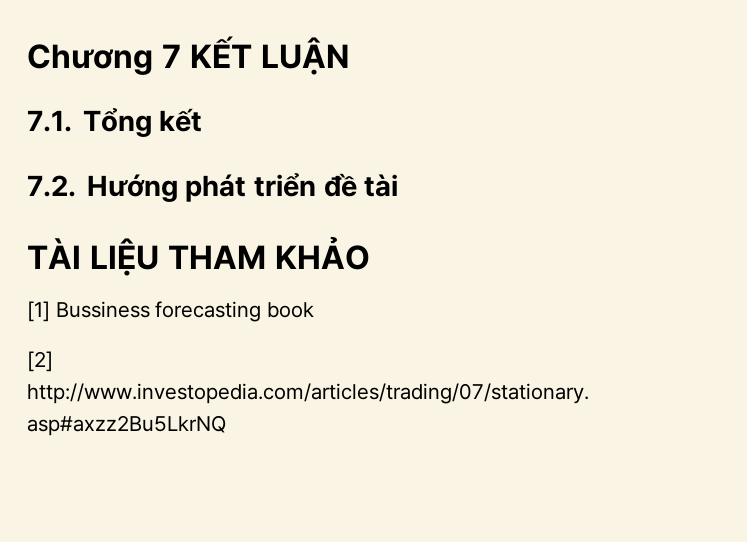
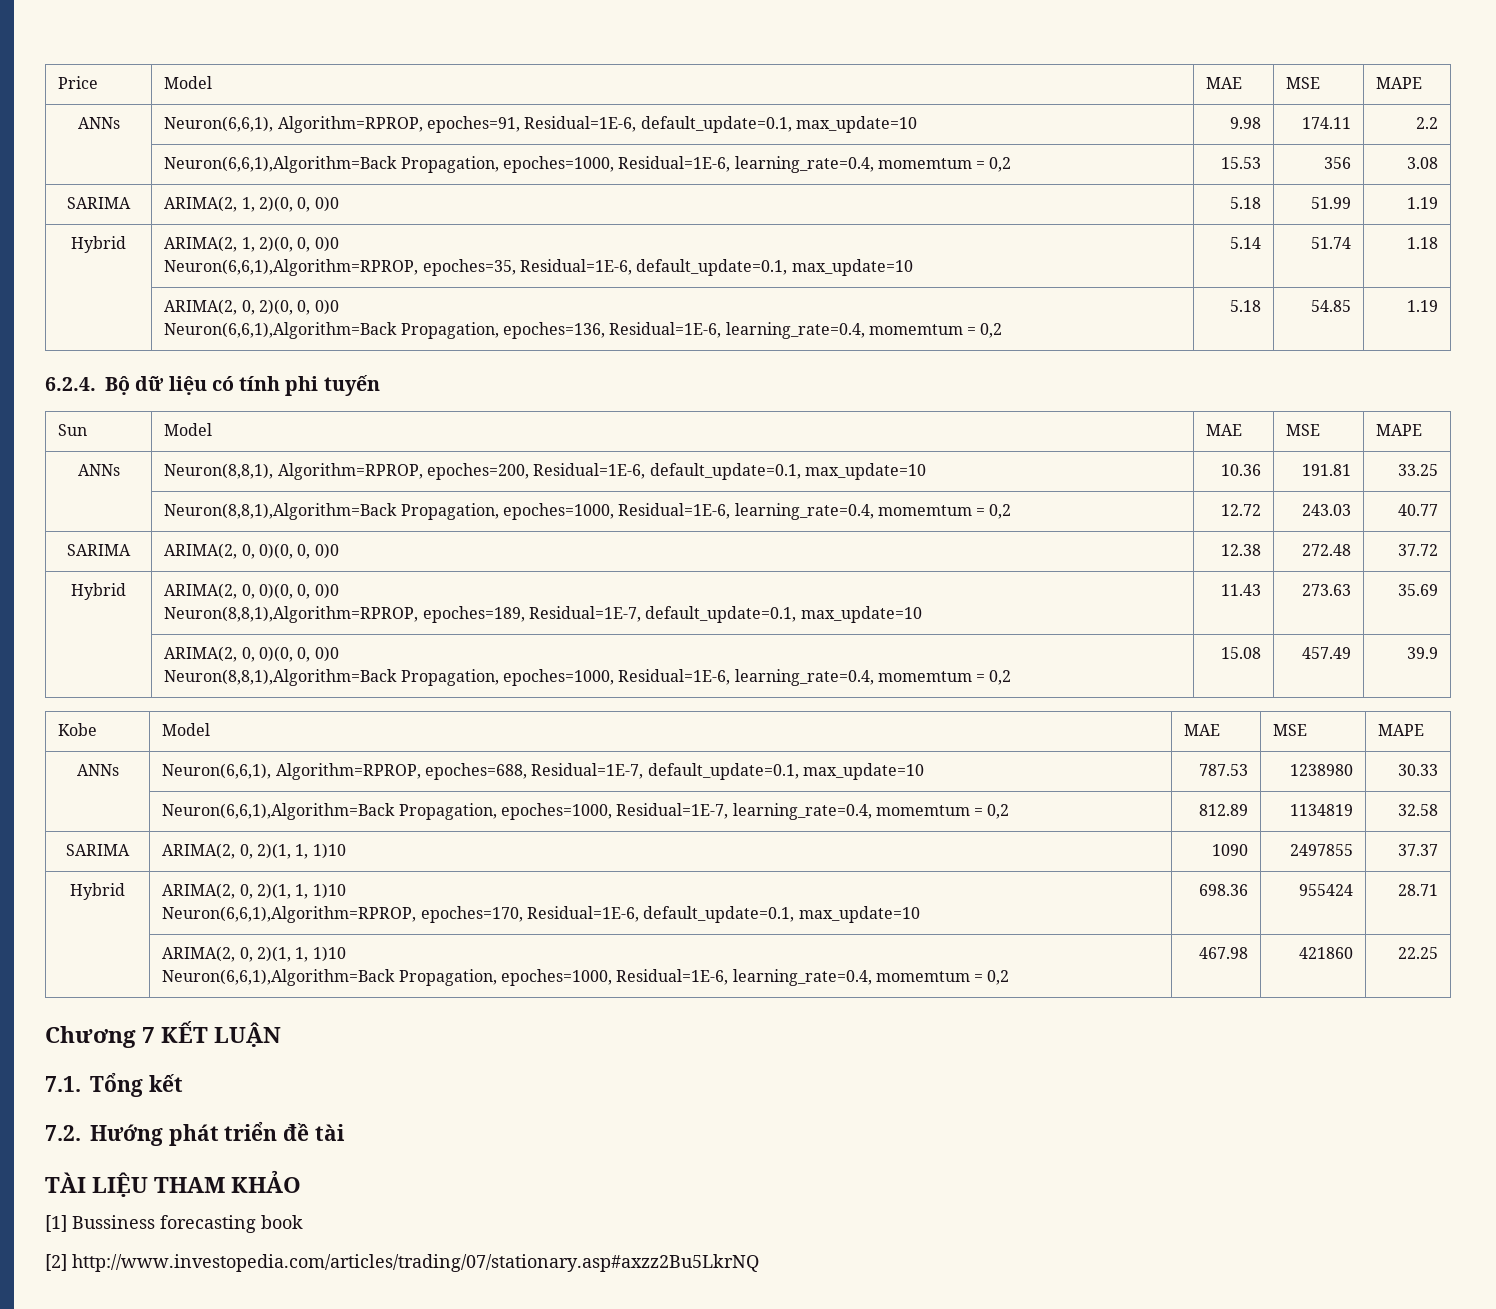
+ Price | Model | MAE | MSE | MAPE
+ ANNs | Neuron(6,6,1), Algorithm=RPROP, epoches=91, Residual=1E-6, default_update=0.1, max_update=10 | 9.98 | 174.11 | 2.2
+ | Neuron(6,6,1),Algorithm=Back Propagation, epoches=1000, Residual=1E-6, learning_rate=0.4, momemtum = 0,2 | 15.53 | 356 | 3.08
+ SARIMA | ARIMA(2, 1, 2)(0, 0, 0)0 | 5.18 | 51.99 | 1.19
+ Hybrid | ARIMA(2, 1, 2)(0, 0, 0)0
+ Neuron(6,6,1),Algorithm=RPROP, epoches=35, Residual=1E-6, default_update=0.1, max_update=10 | 5.14 | 51.74 | 1.18
+ | ARIMA(2, 0, 2)(0, 0, 0)0
+ Neuron(6,6,1),Algorithm=Back Propagation, epoches=136, Residual=1E-6, learning_rate=0.4, momemtum = 0,2 | 5.18 | 54.85 | 1.19
+ 6.2.4. Bộ dữ liệu có tính phi tuyến
+ Sun | Model | MAE | MSE | MAPE
+ ANNs | Neuron(8,8,1), Algorithm=RPROP, epoches=200, Residual=1E-6, default_update=0.1, max_update=10 | 10.36 | 191.81 | 33.25
+ | Neuron(8,8,1),Algorithm=Back Propagation, epoches=1000, Residual=1E-6, learning_rate=0.4, momemtum = 0,2 | 12.72 | 243.03 | 40.77
+ SARIMA | ARIMA(2, 0, 0)(0, 0, 0)0 | 12.38 | 272.48 | 37.72
+ Hybrid | ARIMA(2, 0, 0)(0, 0, 0)0
+ Neuron(8,8,1),Algorithm=RPROP, epoches=189, Residual=1E-7, default_update=0.1, max_update=10 | 11.43 | 273.63 | 35.69
+ | ARIMA(2, 0, 0)(0, 0, 0)0
+ Neuron(8,8,1),Algorithm=Back Propagation, epoches=1000, Residual=1E-6, learning_rate=0.4, momemtum = 0,2 | 15.08 | 457.49 | 39.9
+ Kobe | Model | MAE | MSE | MAPE
+ ANNs | Neuron(6,6,1), Algorithm=RPROP, epoches=688, Residual=1E-7, default_update=0.1, max_update=10 | 787.53 | 1238980 | 30.33
+ | Neuron(6,6,1),Algorithm=Back Propagation, epoches=1000, Residual=1E-7, learning_rate=0.4, momemtum = 0,2 | 812.89 | 1134819 | 32.58
+ SARIMA | ARIMA(2, 0, 2)(1, 1, 1)10 | 1090 | 2497855 | 37.37
+ Hybrid | ARIMA(2, 0, 2)(1, 1, 1)10
+ Neuron(6,6,1),Algorithm=RPROP, epoches=170, Residual=1E-6, default_update=0.1, max_update=10 | 698.36 | 955424 | 28.71
+ | ARIMA(2, 0, 2)(1, 1, 1)10
+ Neuron(6,6,1),Algorithm=Back Propagation, epoches=1000, Residual=1E-6, learning_rate=0.4, momemtum = 0,2 | 467.98 | 421860 | 22.25

